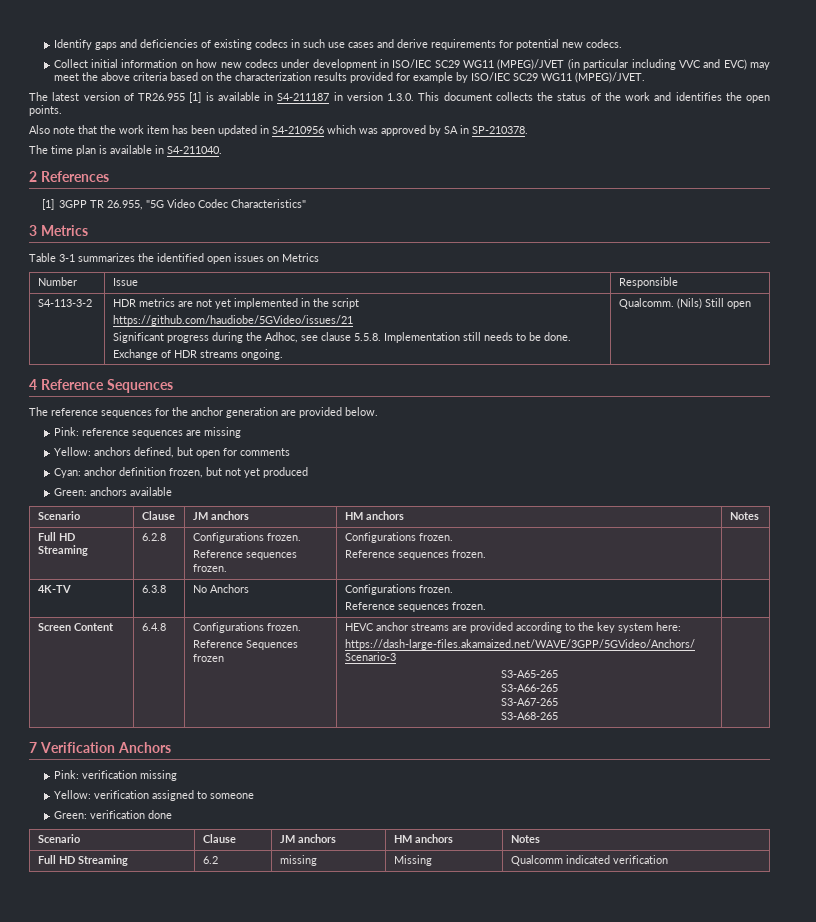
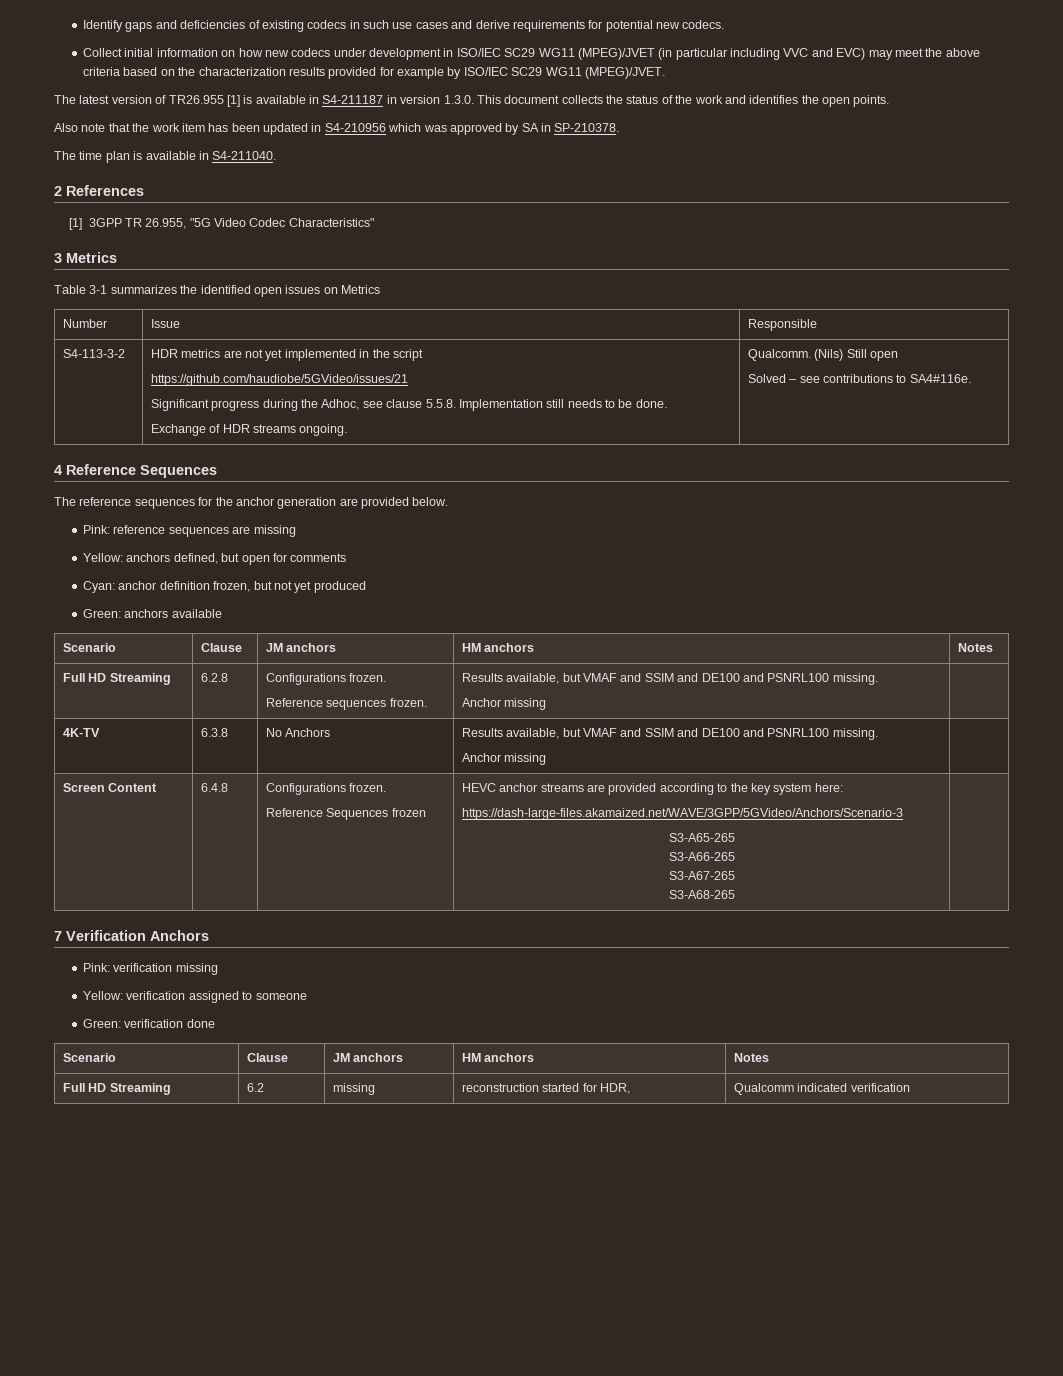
  S4-113-3-2 | HDR metrics are not yet implemented in the script
  https://github.com/haudiobe/5GVideo/issues/21
  Significant progress during the Adhoc, see clause 5.5.8. Implementation still needs to be done.
  Exchange of HDR streams ongoing. | Qualcomm. (Nils) Still open
+ Solved – see contributions to SA4#116e.
  Full HD Streaming | 6.2.8 | Configurations frozen.
- Reference sequences frozen. | Configurations frozen.
- Reference sequences frozen. |
- 4K-TV | 6.3.8 | No Anchors | Configurations frozen.
- Reference sequences frozen. |
+ Reference sequences frozen. | Results available, but VMAF and SSIM and DE100 and PSNRL100 missing.
+ Anchor missing |
+ 4K-TV | 6.3.8 | No Anchors | Results available, but VMAF and SSIM and DE100 and PSNRL100 missing.
+ Anchor missing |
- Full HD Streaming | 6.2 | missing | Missing | Qualcomm indicated verification
+ Full HD Streaming | 6.2 | missing | reconstruction started for HDR, | Qualcomm indicated verification

